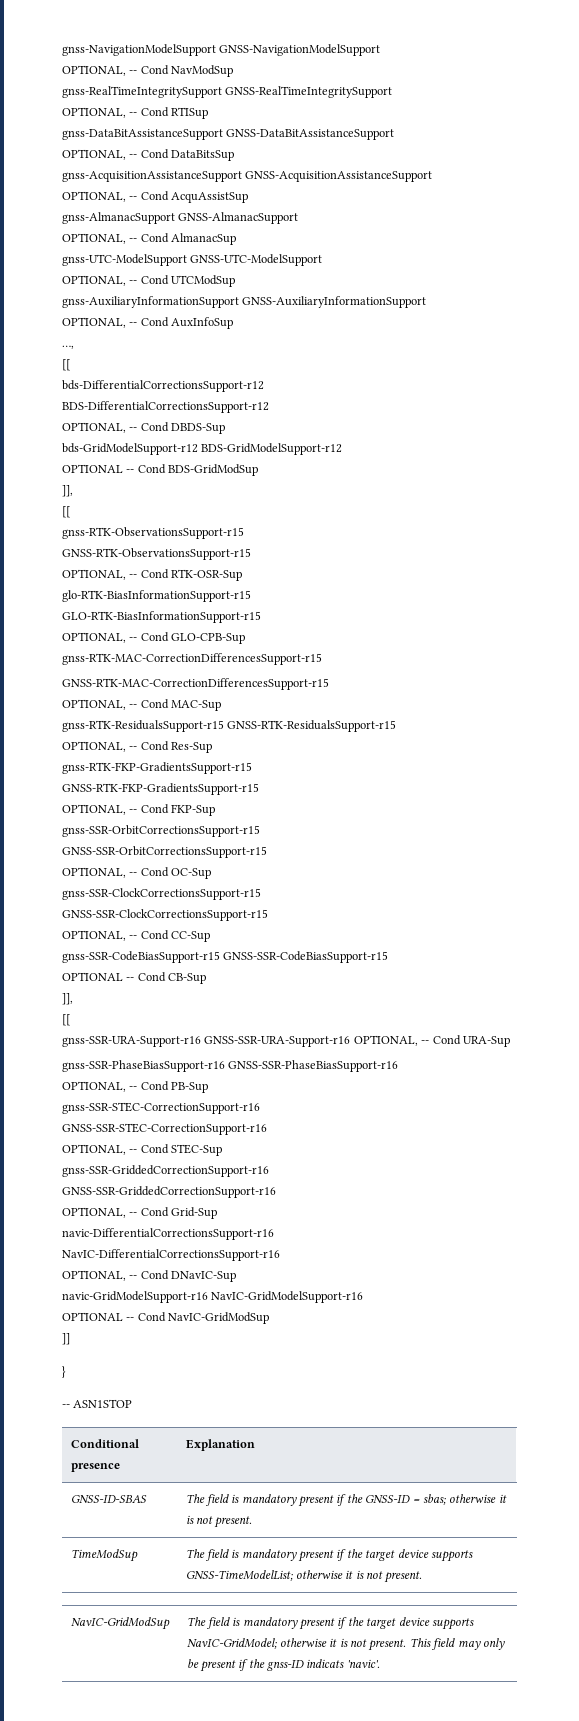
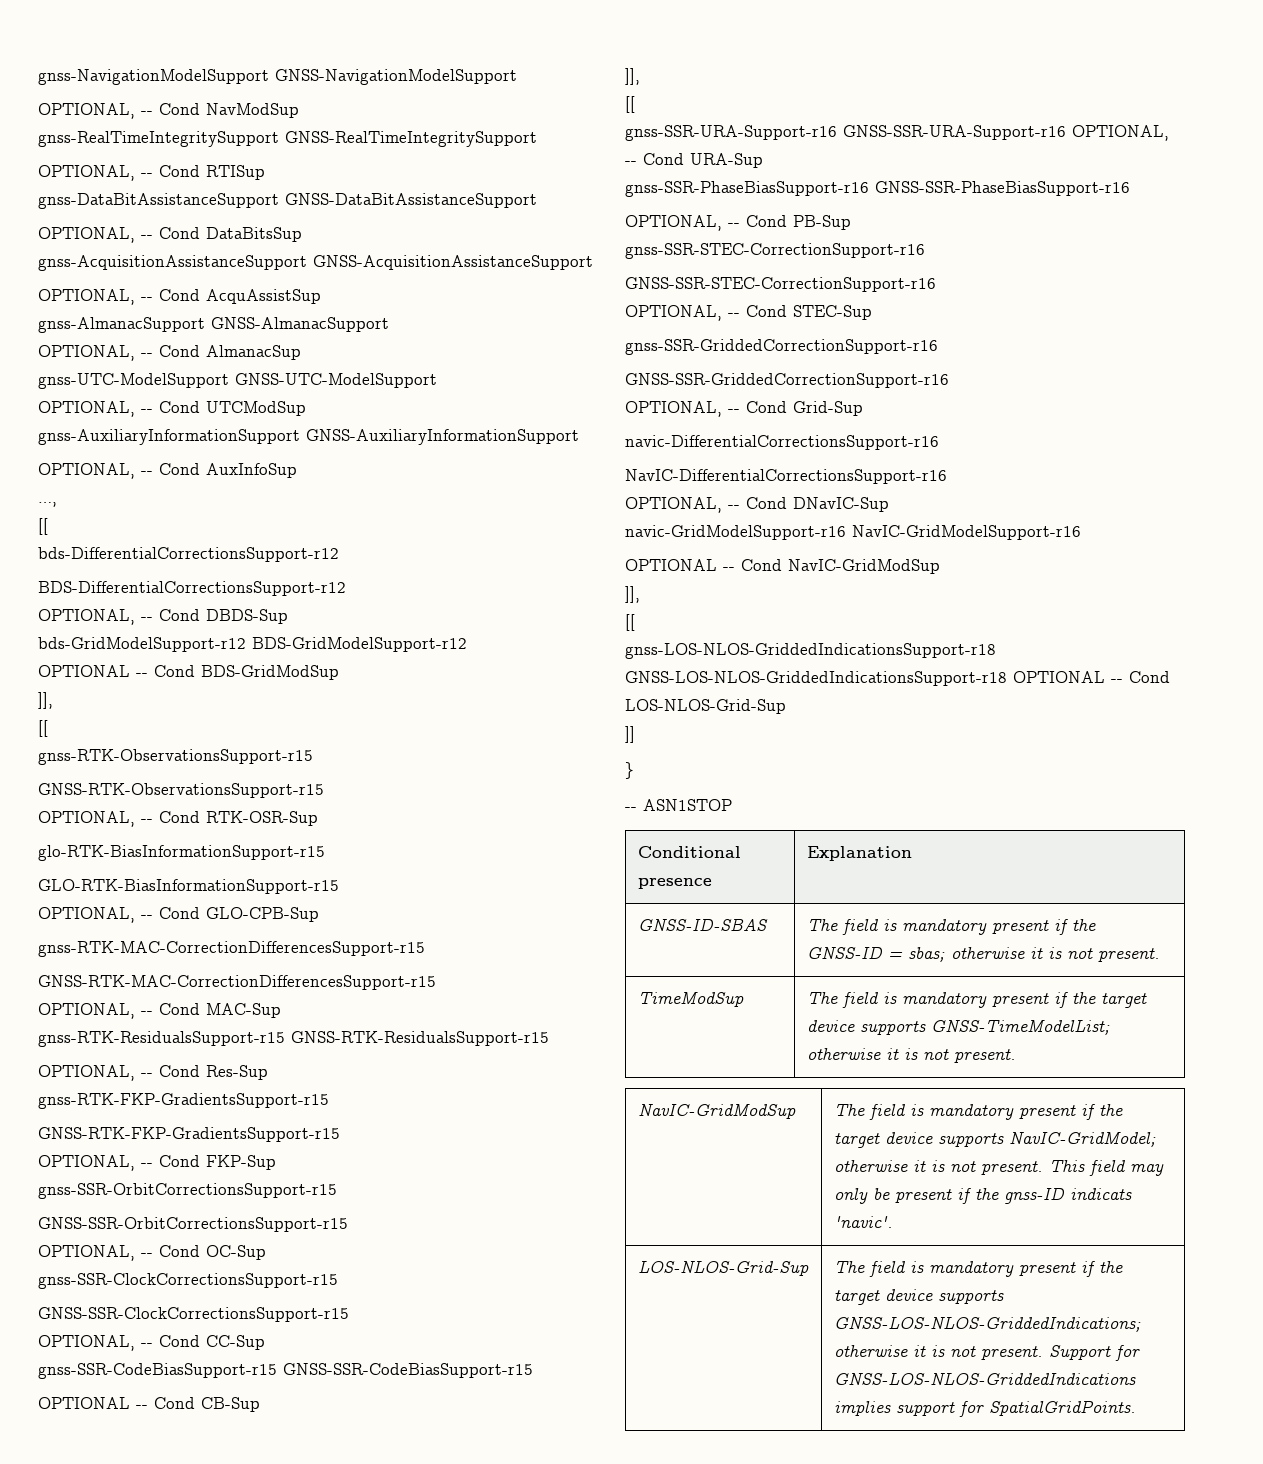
  OPTIONAL -- Cond NavIC-GridModSup
+ ]],
+ [[
+ gnss-LOS-NLOS-GriddedIndicationsSupport-r18 GNSS-LOS-NLOS-GriddedIndicationsSupport-r18 OPTIONAL -- Cond LOS-NLOS-Grid-Sup
+ LOS-NLOS-Grid-Sup | The field is mandatory present if the target device supports GNSS-LOS-NLOS-GriddedIndications; otherwise it is not present. Support for GNSS-LOS-NLOS-GriddedIndications implies support for SpatialGridPoints.

